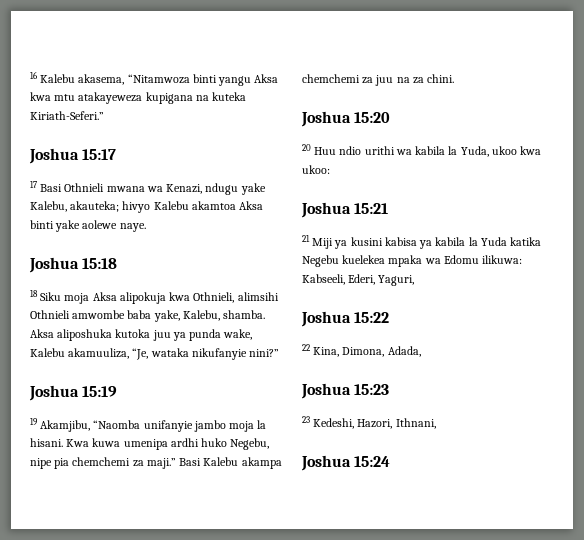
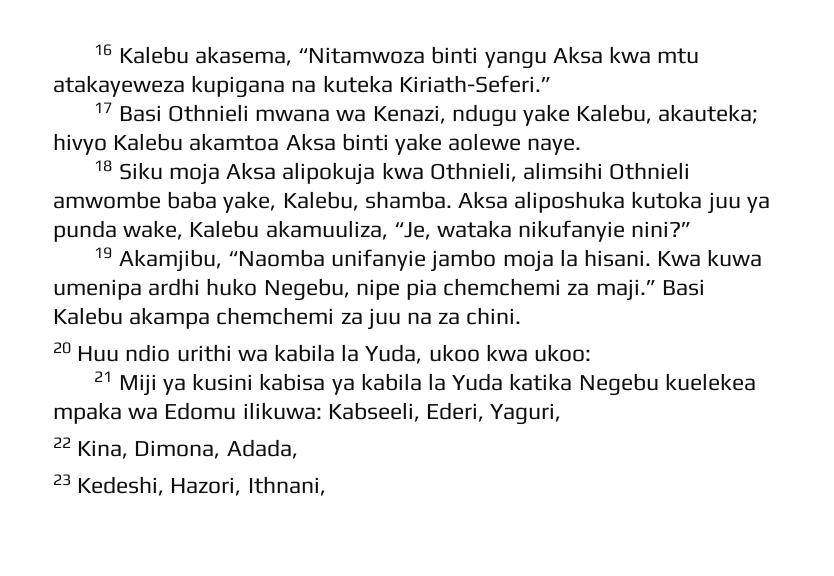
- Joshua 15:17
- Joshua 15:18
- Joshua 15:19
- Joshua 15:20
- Joshua 15:21
- Joshua 15:22
- Joshua 15:23
- Joshua 15:24

